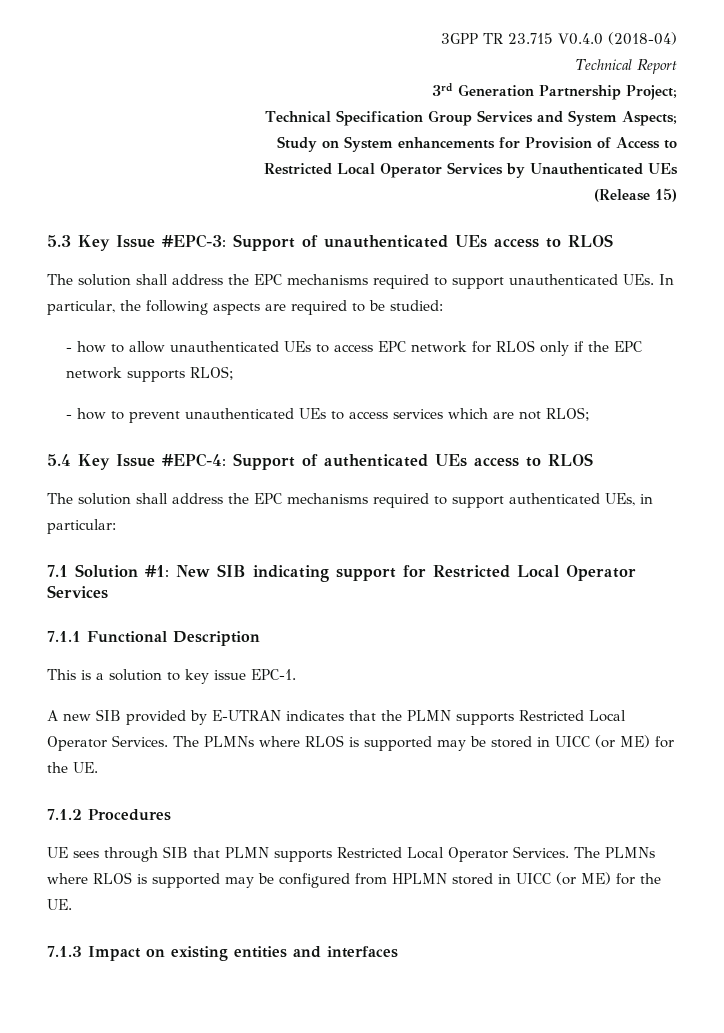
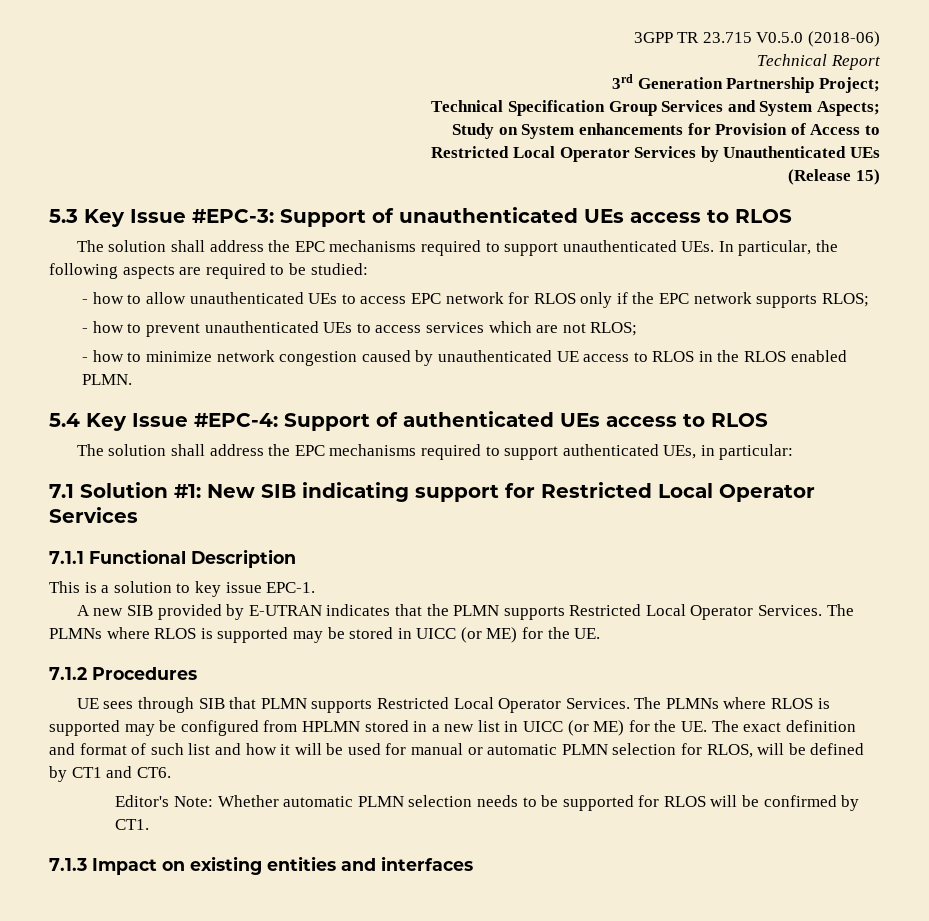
- 3GPP TR 23.715 V0.4.0 (2018-04)
+ 3GPP TR 23.715 V0.5.0 (2018-06)
+ - how to minimize network congestion caused by unauthenticated UE access to RLOS in the RLOS enabled PLMN.
- The PLMNs where RLOS is supported may be configured from HPLMN stored in UICC (or ME) for the UE.
+ The PLMNs where RLOS is supported may be configured from HPLMN stored in a new list in UICC (or ME) for the UE. The exact definition and format of such list and how it will be used for manual or automatic PLMN selection for RLOS, will be defined by CT1 and CT6.
+ Editor's Note: Whether automatic PLMN selection needs to be supported for RLOS will be confirmed by CT1.

